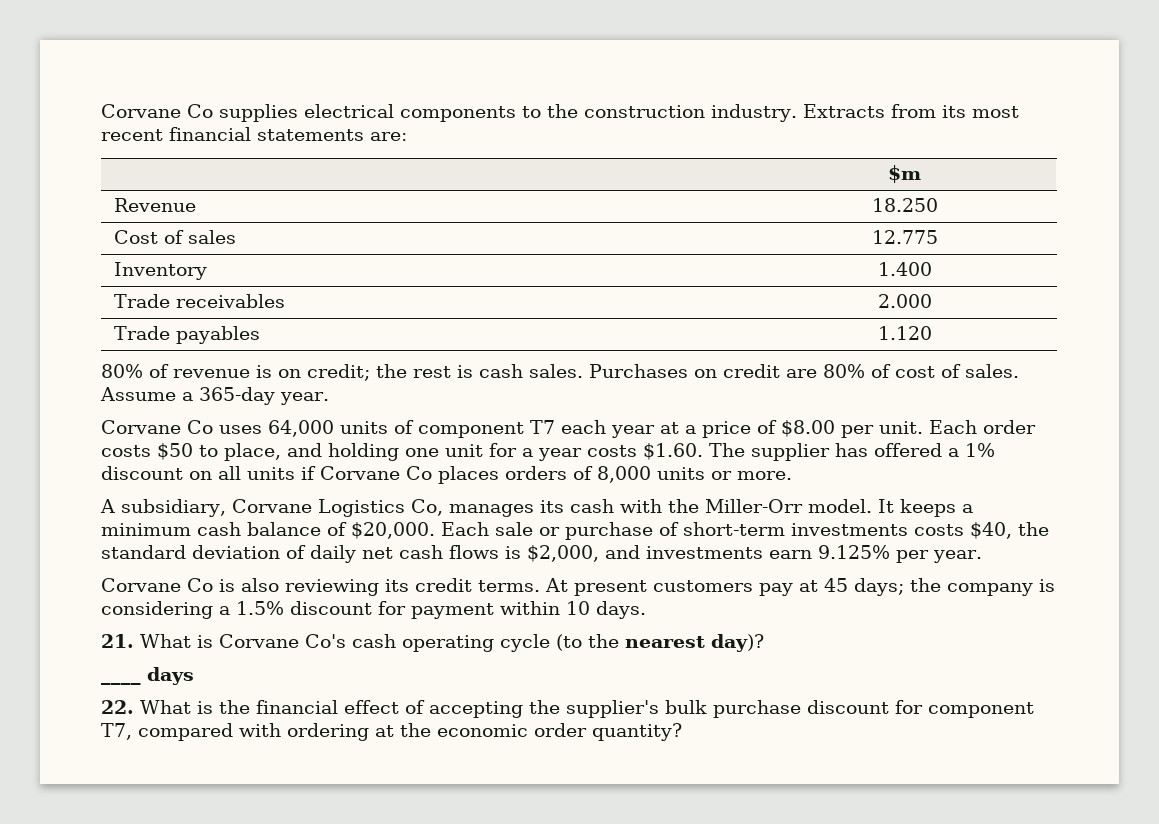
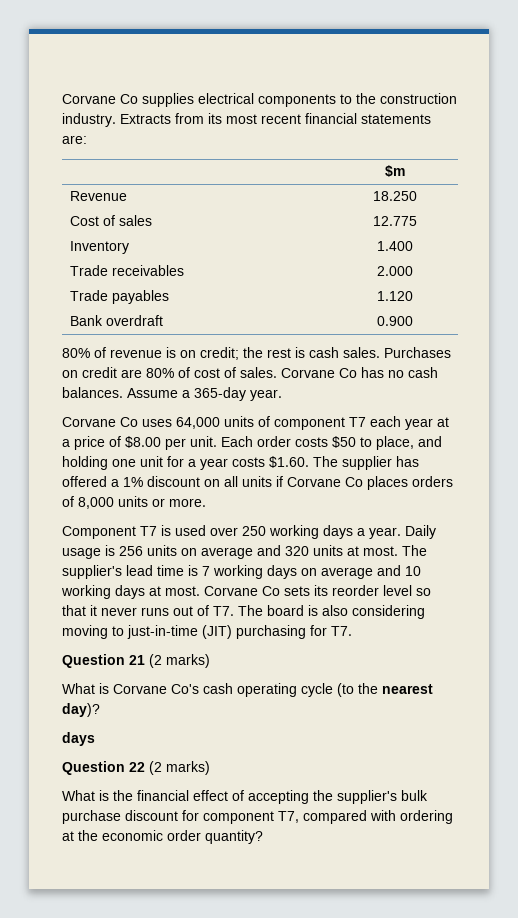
+ Bank overdraft | 0.900
+ Corvane Co has no cash balances.
- A subsidiary, Corvane Logistics Co, manages its cash with the Miller-Orr model. It keeps a minimum cash balance of $20,000. Each sale or purchase of short-term investments costs $40, the standard deviation of daily net cash flows is $2,000, and investments earn 9.125% per year.
- Corvane Co is also reviewing its credit terms. At present customers pay at 45 days; the company is considering a 1.5% discount for payment within 10 days.
- 21. What is Corvane Co's cash operating cycle (to the nearest day)?
- ____ days
+ Component T7 is used over 250 working days a year. Daily usage is 256 units on average and 320 units at most. The supplier's lead time is 7 working days on average and 10 working days at most. Corvane Co sets its reorder level so that it never runs out of T7. The board is also considering moving to just-in-time (JIT) purchasing for T7.
+ Question 21 (2 marks)
+ What is Corvane Co's cash operating cycle (to the nearest day)?
+ days
- 22. What is the financial effect of accepting the supplier's bulk purchase discount for component T7, compared with ordering at the economic order quantity?
+ Question 22 (2 marks)
+ What is the financial effect of accepting the supplier's bulk purchase discount for component T7, compared with ordering at the economic order quantity?

